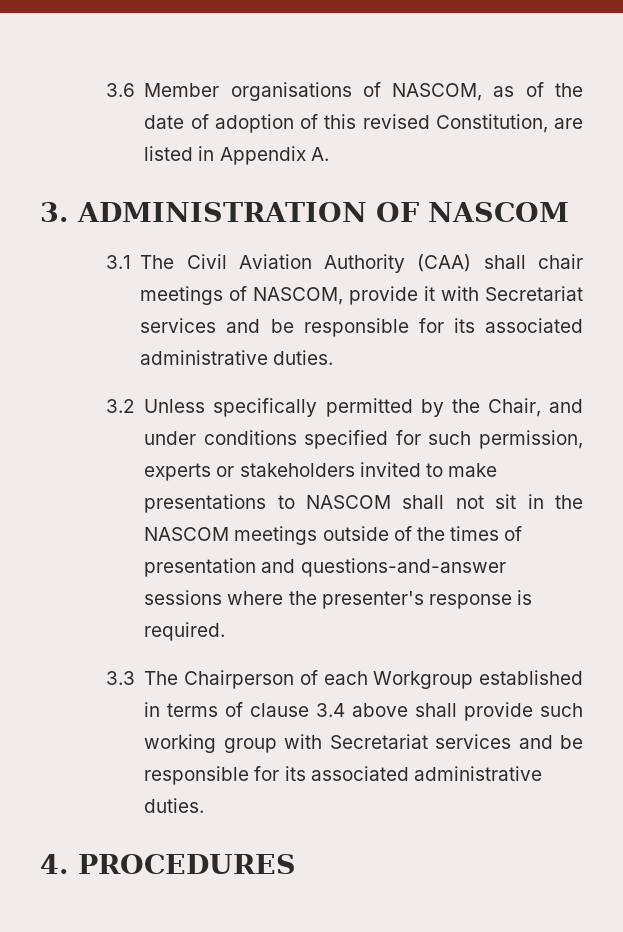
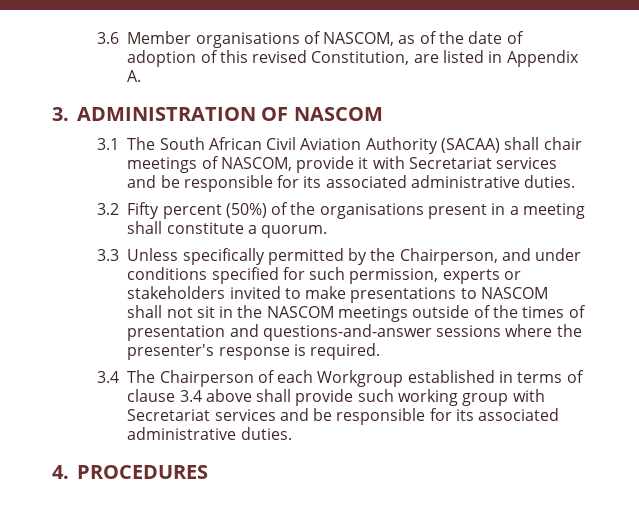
- 3.1 The Civil Aviation Authority (CAA) shall chair meetings of NASCOM, provide it with Secretariat services and be responsible for its associated administrative duties.
+ 3.1 The South African Civil Aviation Authority (SACAA) shall chair meetings of NASCOM, provide it with Secretariat services and be responsible for its associated administrative duties.
- 3.2 Unless specifically permitted by the Chair, and under conditions specified for such permission, experts or stakeholders invited to make presentations to NASCOM shall not sit in the NASCOM meetings outside of the times of presentation and questions-and-answer sessions where the presenter's response is required.
+ 3.2 Fifty percent (50%) of the organisations present in a meeting shall constitute a quorum.
+ 3.3 Unless specifically permitted by the Chairperson, and under conditions specified for such permission, experts or stakeholders invited to make presentations to NASCOM shall not sit in the NASCOM meetings outside of the times of presentation and questions-and-answer sessions where the presenter's response is required.
- 3.3 The Chairperson of each Workgroup established in terms of clause 3.4 above shall provide such working group with Secretariat services and be responsible for its associated administrative duties.
+ 3.4 The Chairperson of each Workgroup established in terms of clause 3.4 above shall provide such working group with Secretariat services and be responsible for its associated administrative duties.

